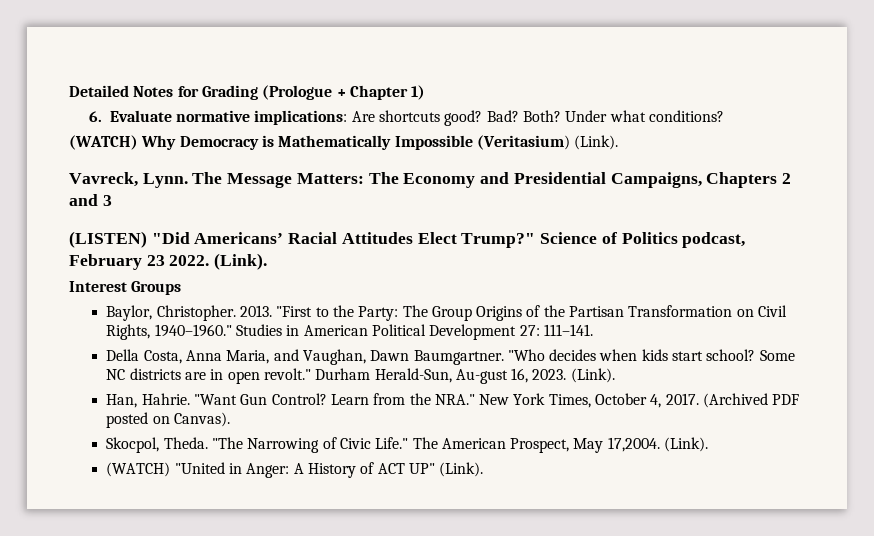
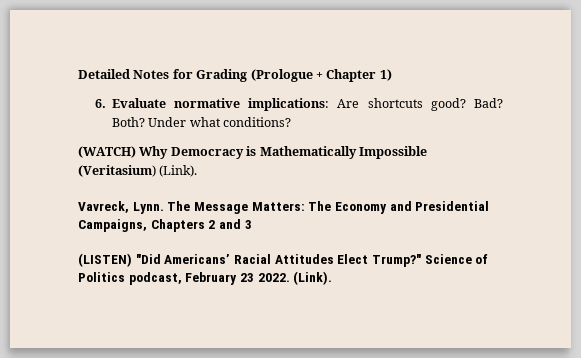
- Interest Groups
- Baylor, Christopher. 2013. "First to the Party: The Group Origins of the Partisan Transformation on Civil Rights, 1940–1960." Studies in American Political Development 27: 111–141.
- Della Costa, Anna Maria, and Vaughan, Dawn Baumgartner. "Who decides when kids start school? Some NC districts are in open revolt." Durham Herald-Sun, Au-gust 16, 2023. (Link).
- Han, Hahrie. "Want Gun Control? Learn from the NRA." New York Times, October 4, 2017. (Archived PDF posted on Canvas).
- Skocpol, Theda. "The Narrowing of Civic Life." The American Prospect, May 17,2004. (Link).
- (WATCH) "United in Anger: A History of ACT UP" (Link).

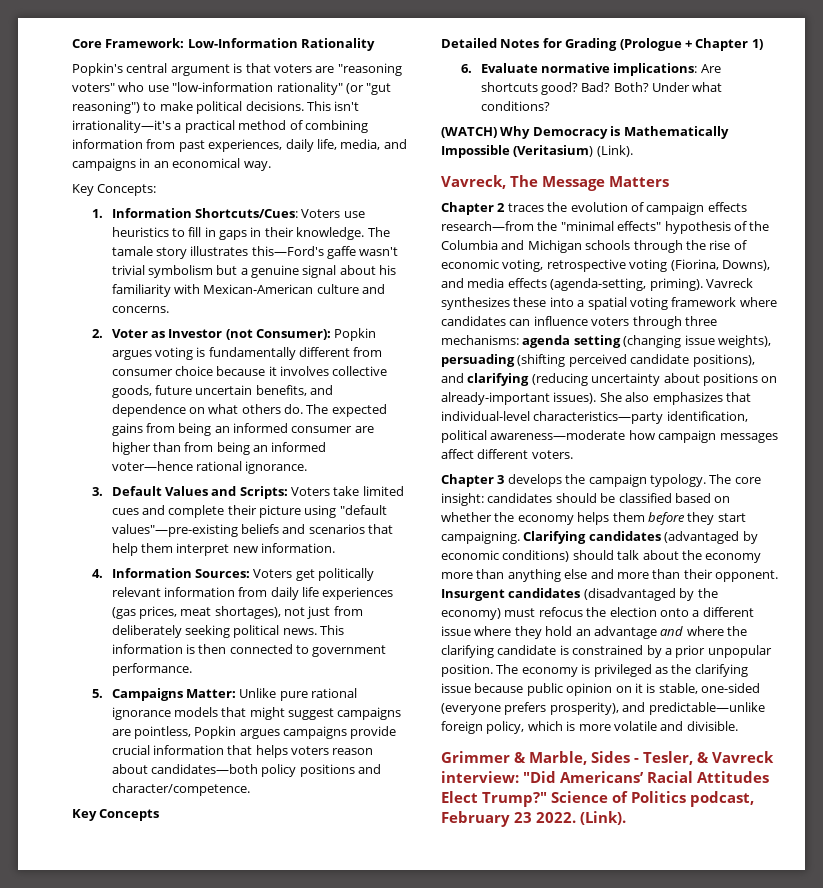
+ Core Framework: Low-Information Rationality
+ Popkin's central argument is that voters are "reasoning voters" who use "low-information rationality" (or "gut reasoning") to make political decisions. This isn't irrationality—it's a practical method of combining information from past experiences, daily life, media, and campaigns in an economical way.
+ Key Concepts:
+ 1. Information Shortcuts/Cues: Voters use heuristics to fill in gaps in their knowledge. The tamale story illustrates this—Ford's gaffe wasn't trivial symbolism but a genuine signal about his familiarity with Mexican-American culture and concerns.
+ 2. Voter as Investor (not Consumer): Popkin argues voting is fundamentally different from consumer choice because it involves collective goods, future uncertain benefits, and dependence on what others do. The expected gains from being an informed consumer are higher than from being an informed voter—hence rational ignorance.
+ 3. Default Values and Scripts: Voters take limited cues and complete their picture using "default values"—pre-existing beliefs and scenarios that help them interpret new information.
+ 4. Information Sources: Voters get politically relevant information from daily life experiences (gas prices, meat shortages), not just from deliberately seeking political news. This information is then connected to government performance.
+ 5. Campaigns Matter: Unlike pure rational ignorance models that might suggest campaigns are pointless, Popkin argues campaigns provide crucial information that helps voters reason about candidates—both policy positions and character/competence.
+ Key Concepts
- Vavreck, Lynn. The Message Matters: The Economy and Presidential Campaigns, Chapters 2 and 3
- (LISTEN) "Did Americans’ Racial Attitudes Elect Trump?"
+ Vavreck, The Message Matters
+ Chapter 2 traces the evolution of campaign effects research—from the "minimal effects" hypothesis of the Columbia and Michigan schools through the rise of economic voting, retrospective voting (Fiorina, Downs), and media effects (agenda-setting, priming). Vavreck synthesizes these into a spatial voting framework where candidates can influence voters through three mechanisms: agenda setting (changing issue weights), persuading (shifting perceived candidate positions), and clarifying (reducing uncertainty about positions on already-important issues). She also emphasizes that individual-level characteristics—party identification, political awareness—moderate how campaign messages affect different voters.
+ Chapter 3 develops the campaign typology. The core insight: candidates should be classified based on whether the economy helps them before they start campaigning. Clarifying candidates (advantaged by economic conditions) should talk about the economy more than anything else and more than their opponent. Insurgent candidates (disadvantaged by the economy) must refocus the election onto a different issue where they hold an advantage and where the clarifying candidate is constrained by a prior unpopular position. The economy is privileged as the clarifying issue because public opinion on it is stable, one-sided (everyone prefers prosperity), and predictable—unlike foreign policy, which is more volatile and divisible.
+ Grimmer & Marble, Sides - Tesler, & Vavreck interview: "Did Americans’ Racial Attitudes Elect Trump?"

